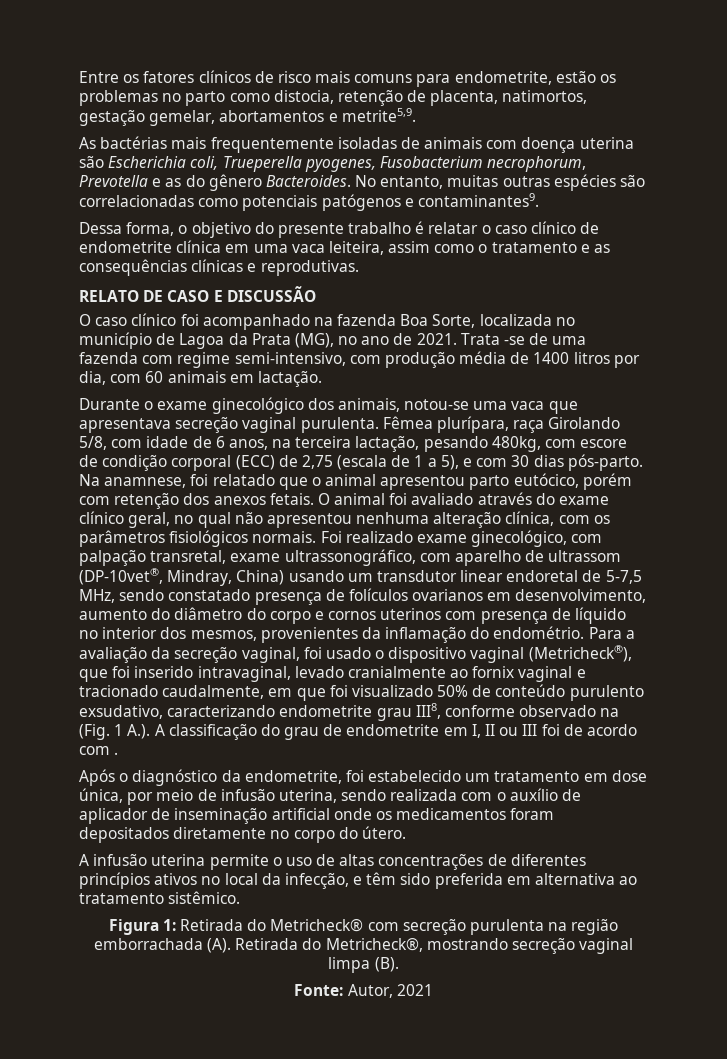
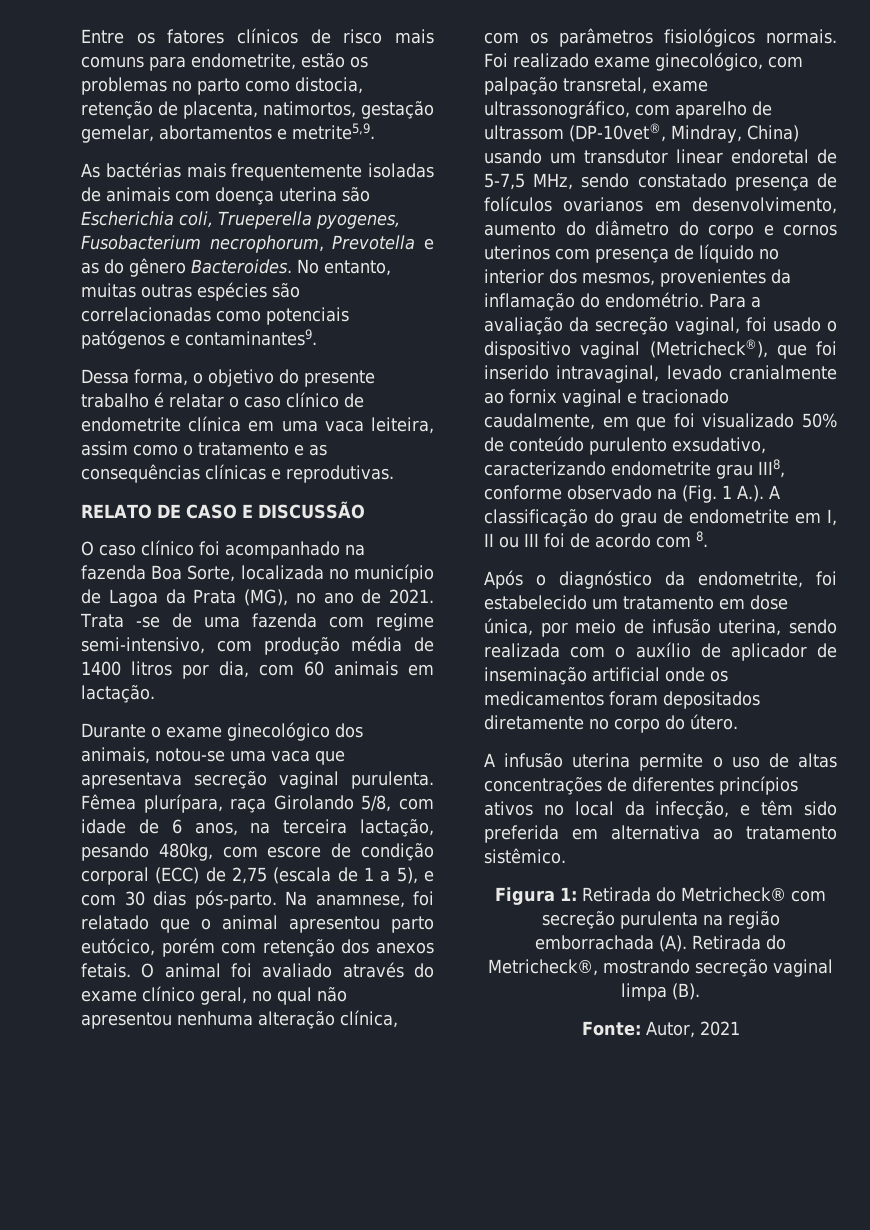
- Para a avaliação da secreção vaginal, foi usado o dispositivo vaginal (Metricheck®), que foi inserido intravaginal, levado cranialmente ao fornix vaginal e tracionado caudalmente, em que foi visualizado 50% de conteúdo purulento exsudativo, caracterizando endometrite grau III8, conforme observado na (Fig. 1 A.). A classificação do grau de endometrite em I, II ou III foi de acordo com .
+ Para a avaliação da secreção vaginal, foi usado o dispositivo vaginal (Metricheck®), que foi inserido intravaginal, levado cranialmente ao fornix vaginal e tracionado caudalmente, em que foi visualizado 50% de conteúdo purulento exsudativo, caracterizando endometrite grau III8, conforme observado na (Fig. 1 A.). A classificação do grau de endometrite em I, II ou III foi de acordo com 8.

